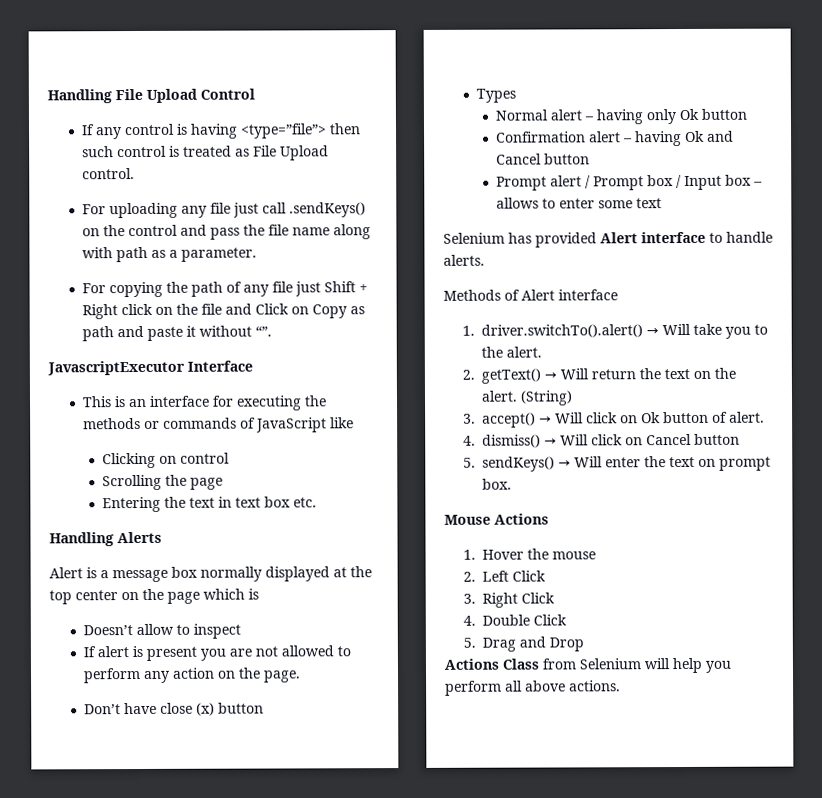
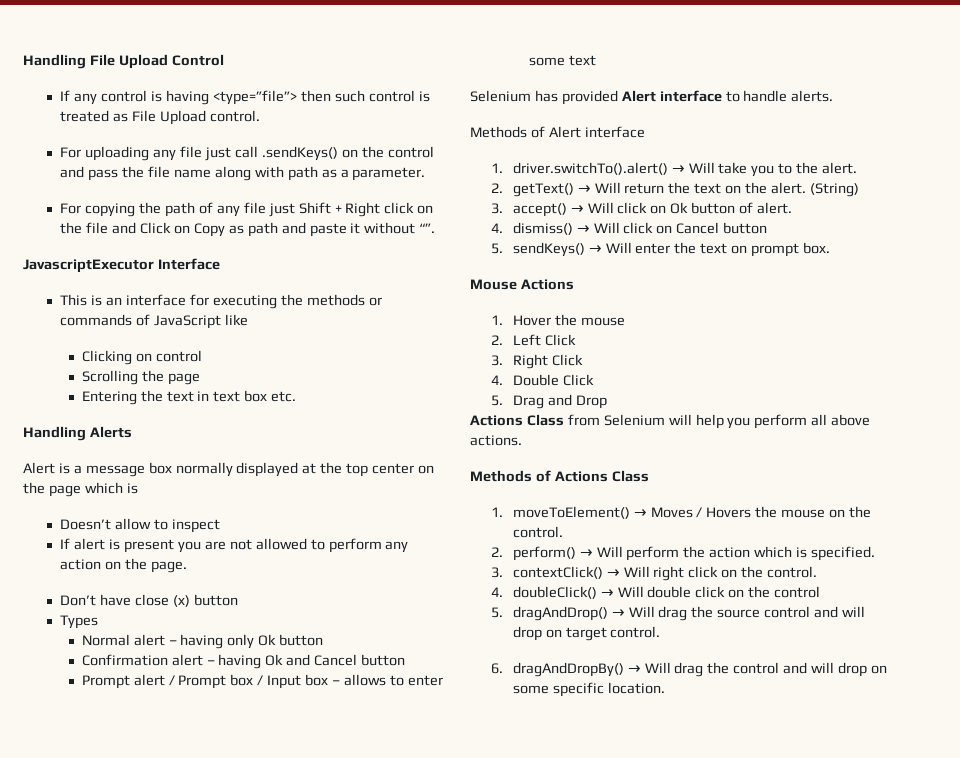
+ Methods of Actions Class
+ 1. moveToElement() → Moves / Hovers the mouse on the control.
+ 2. perform() → Will perform the action which is specified.
+ 3. contextClick() → Will right click on the control.
+ 4. doubleClick() → Will double click on the control
+ 5. dragAndDrop() → Will drag the source control and will drop on target control.
+ 6. dragAndDropBy() → Will drag the control and will drop on some specific location.

